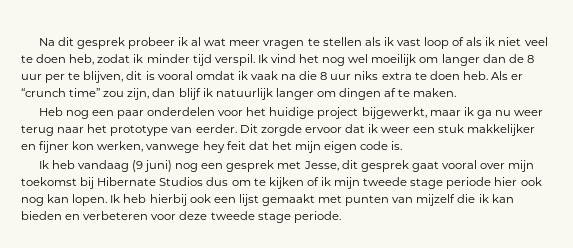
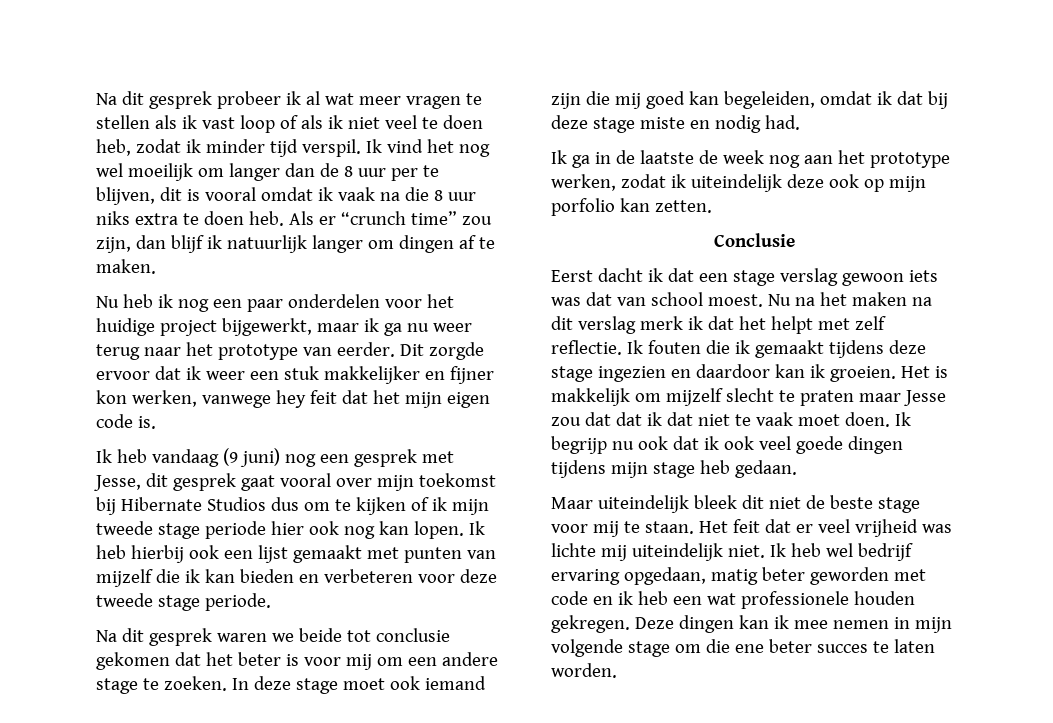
- Heb nog een paar onderdelen voor het huidige project bijgewerkt, maar ik ga nu weer terug naar het prototype van eerder.
+ Nu heb ik nog een paar onderdelen voor het huidige project bijgewerkt, maar ik ga nu weer terug naar het prototype van eerder.
+ Na dit gesprek waren we beide tot conclusie gekomen dat het beter is voor mij om een andere stage te zoeken. In deze stage moet ook iemand zijn die mij goed kan begeleiden, omdat ik dat bij deze stage miste en nodig had.
+ Ik ga in de laatste de week nog aan het prototype werken, zodat ik uiteindelijk deze ook op mijn porfolio kan zetten.
+ Conclusie
+ Eerst dacht ik dat een stage verslag gewoon iets was dat van school moest. Nu na het maken na dit verslag merk ik dat het helpt met zelf reflectie. Ik fouten die ik gemaakt tijdens deze stage ingezien en daardoor kan ik groeien. Het is makkelijk om mijzelf slecht te praten maar Jesse zou dat dat ik dat niet te vaak moet doen. Ik begrijp nu ook dat ik ook veel goede dingen tijdens mijn stage heb gedaan.
+ Maar uiteindelijk bleek dit niet de beste stage voor mij te staan. Het feit dat er veel vrijheid was lichte mij uiteindelijk niet. Ik heb wel bedrijf ervaring opgedaan, matig beter geworden met code en ik heb een wat professionele houden gekregen. Deze dingen kan ik mee nemen in mijn volgende stage om die ene beter succes te laten worden.

